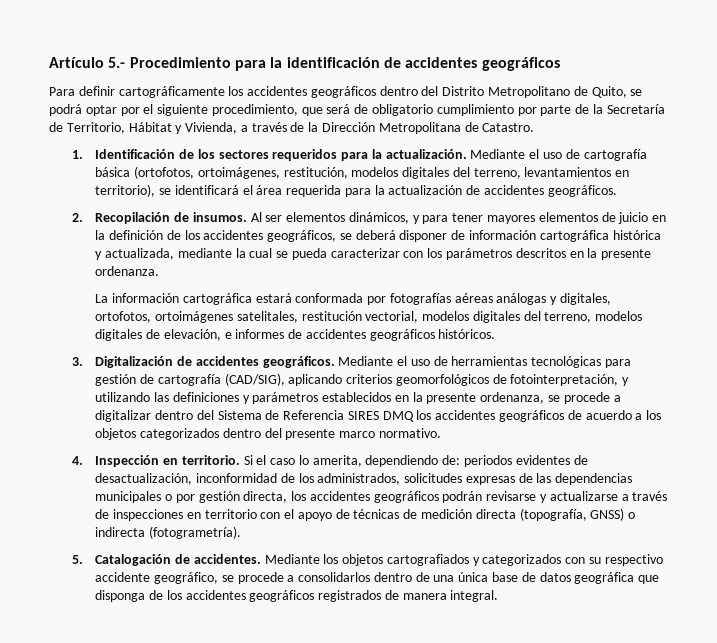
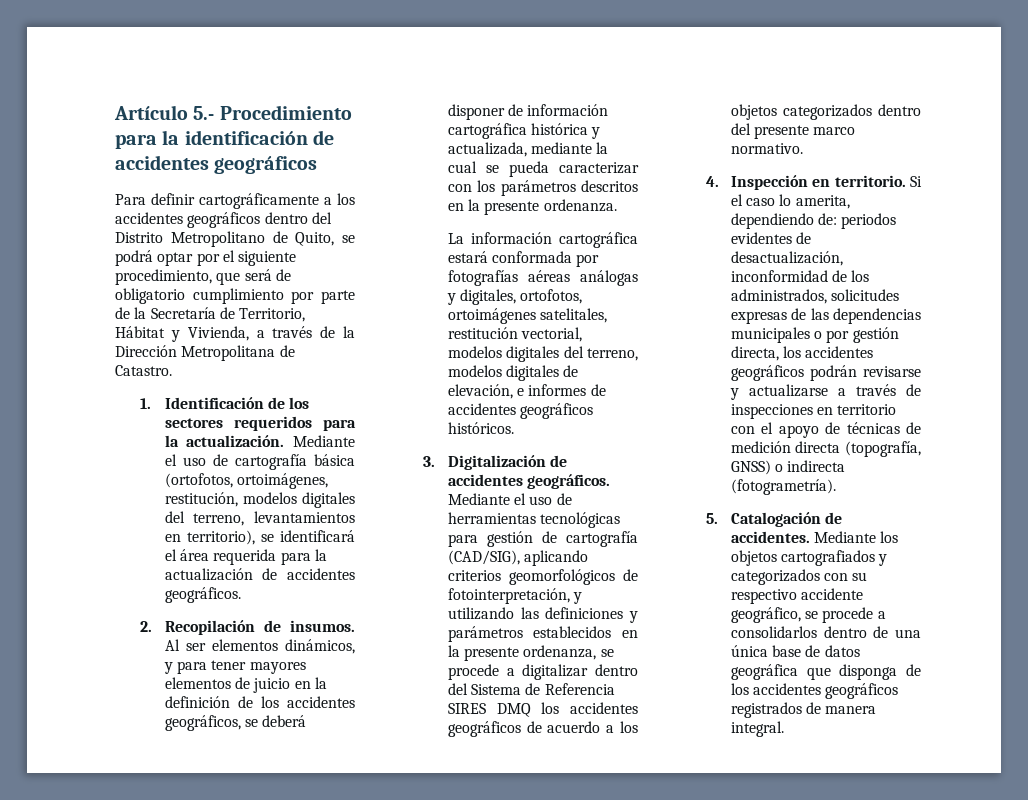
- Para definir cartográficamente los accidentes geográficos dentro del Distrito Metropolitano de Quito, se podrá optar por el siguiente procedimiento, que será de obligatorio cumplimiento por parte de la Secretaría de Territorio, Hábitat y Vivienda, a través de la Dirección Metropolitana de Catastro.
+ Para definir cartográficamente a los accidentes geográficos dentro del Distrito Metropolitano de Quito, se podrá optar por el siguiente procedimiento, que será de obligatorio cumplimiento por parte de la Secretaría de Territorio, Hábitat y Vivienda, a través de la Dirección Metropolitana de Catastro.

